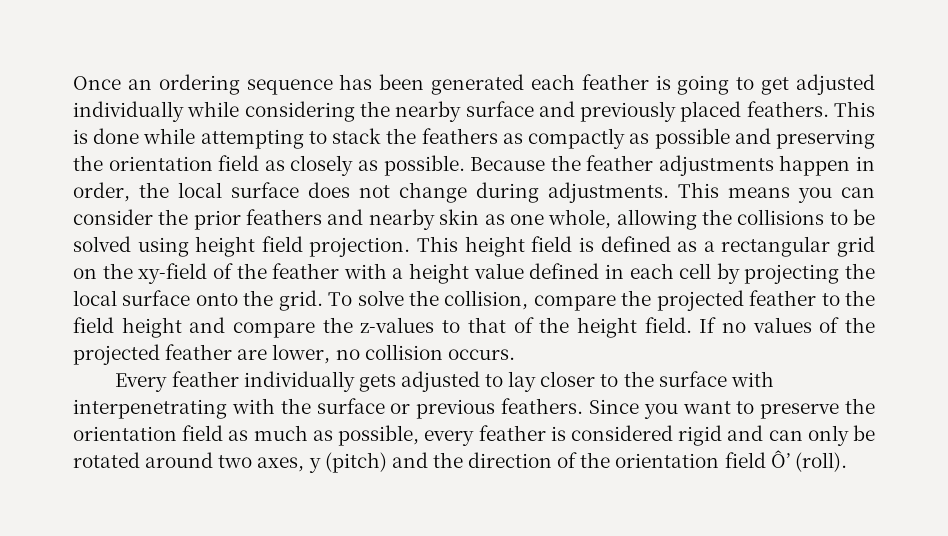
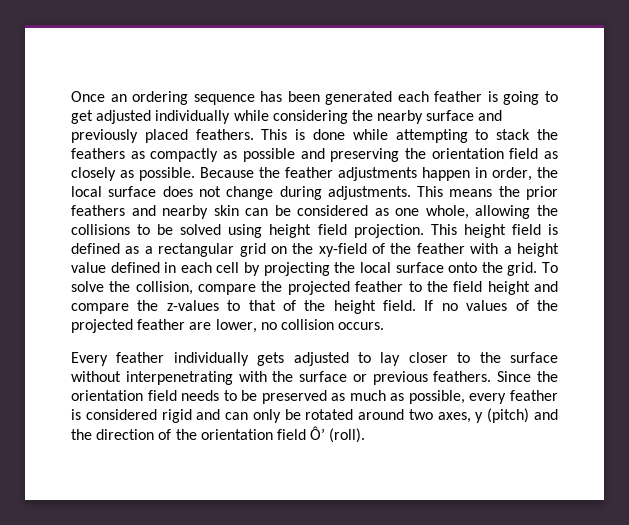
- This means you can consider the prior feathers and nearby skin as one whole, allowing the collisions to be solved using height field projection.
+ This means the prior feathers and nearby skin can be considered as one whole, allowing the collisions to be solved using height field projection.
- Every feather individually gets adjusted to lay closer to the surface with interpenetrating with the surface or previous feathers.
+ Every feather individually gets adjusted to lay closer to the surface without interpenetrating with the surface or previous feathers.
- Since you want to preserve the orientation field as much as possible, every feather is considered rigid and can only be rotated around two axes, y (pitch) and the direction of the orientation field Ô’ (roll).
+ Since the orientation field needs to be preserved as much as possible, every feather is considered rigid and can only be rotated around two axes, y (pitch) and the direction of the orientation field Ô’ (roll).

